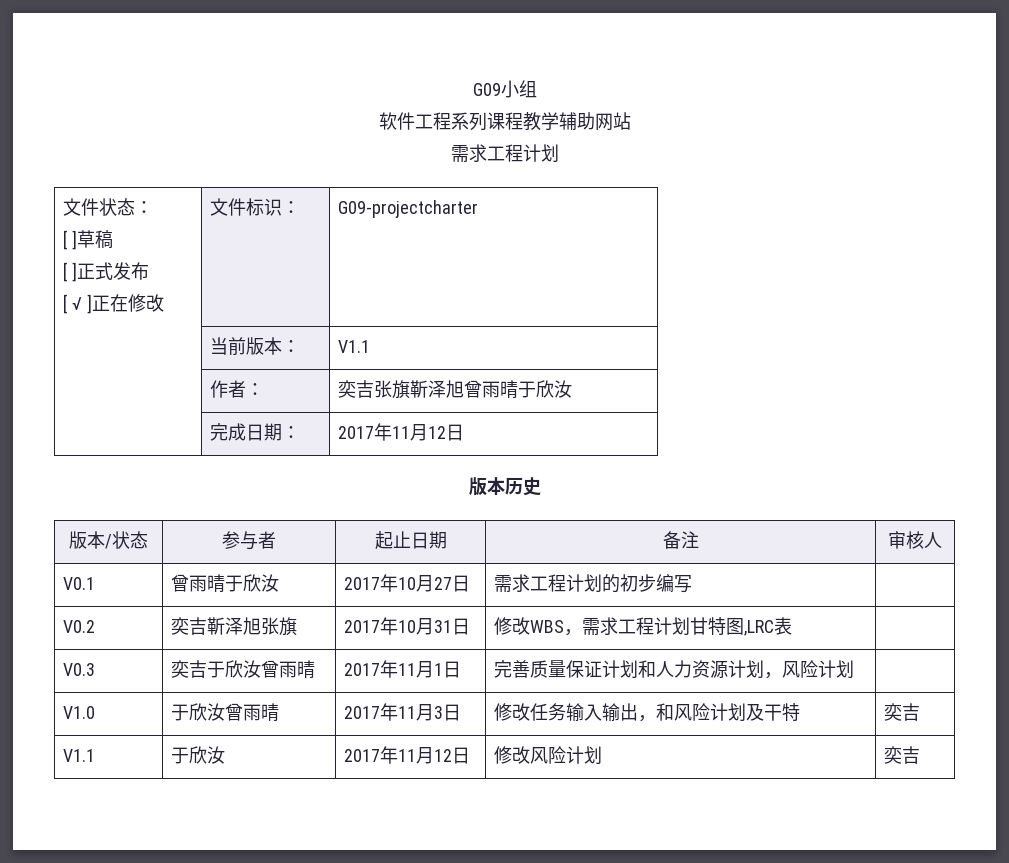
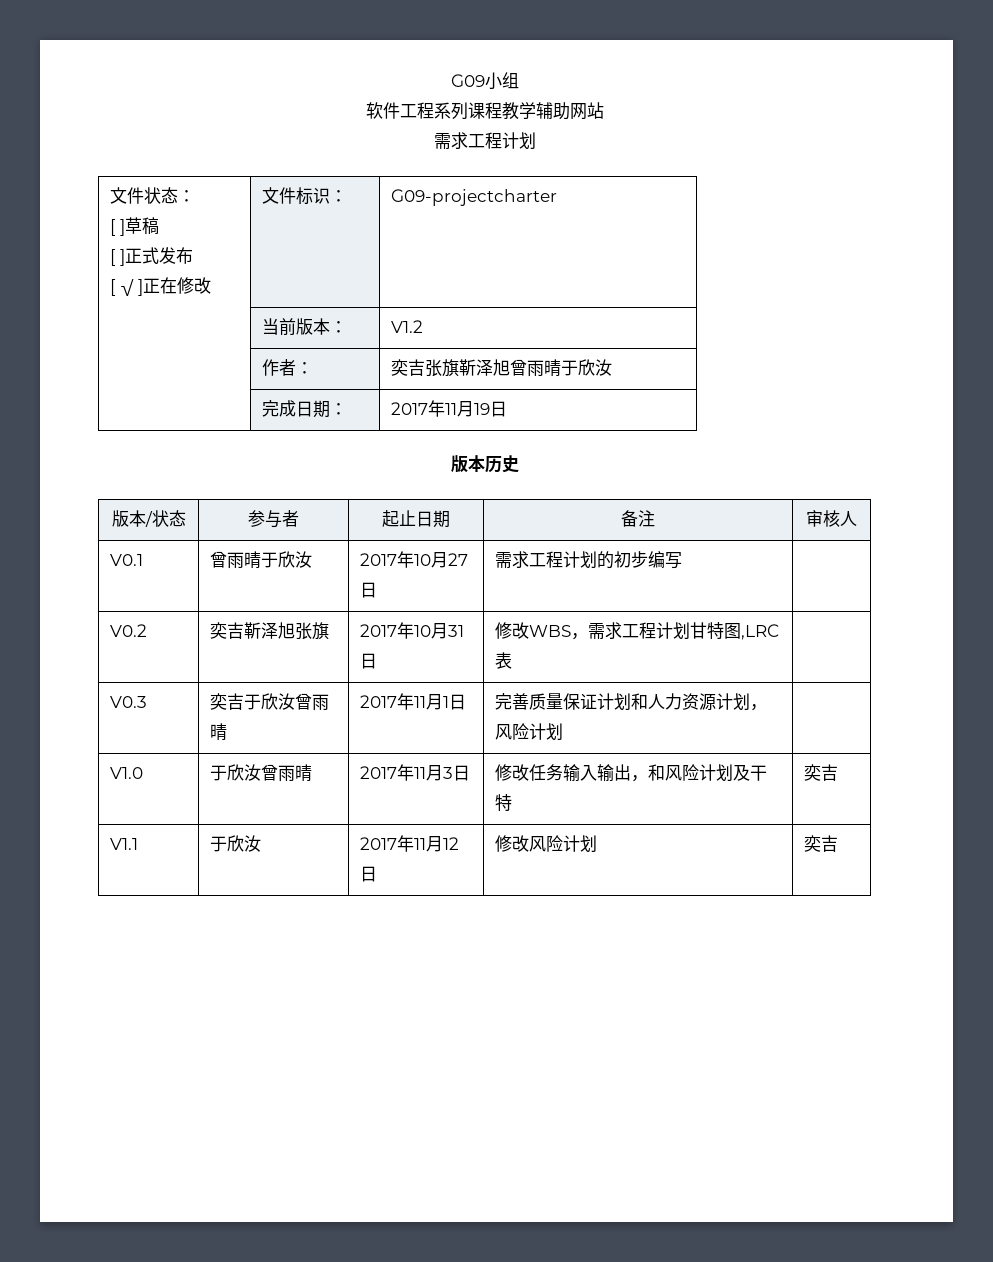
- | 当前版本： | V1.1
+ | 当前版本： | V1.2
- | 完成日期： | 2017年11月12日
+ | 完成日期： | 2017年11月19日

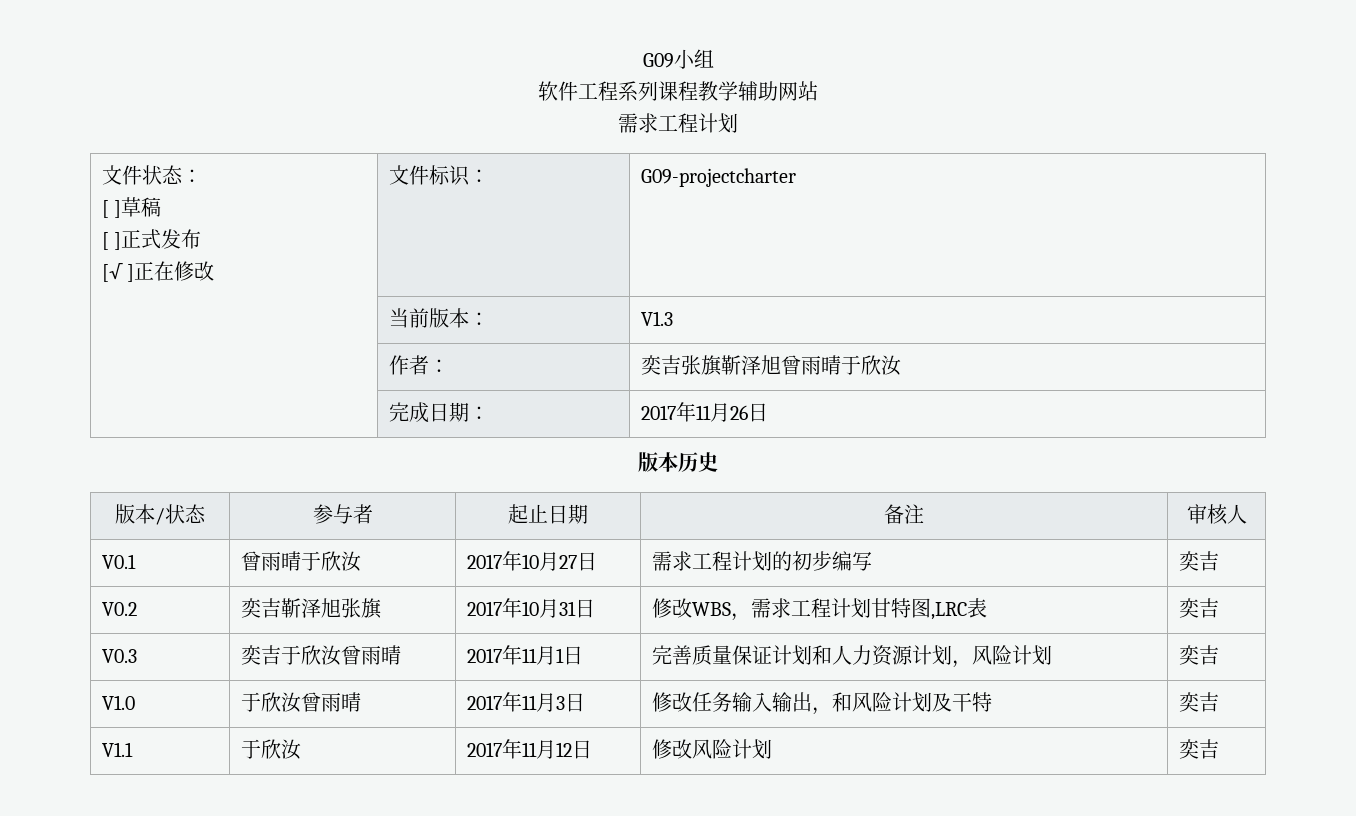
  文件状态：
  [ ]草稿
  [ ]正式发布
- [ √ ]正在修改 | 文件标识： | G09-projectcharter
+ [√ ]正在修改 | 文件标识： | G09-projectcharter
- | 当前版本： | V1.2
+ | 当前版本： | V1.3
- | 完成日期： | 2017年11月19日
+ | 完成日期： | 2017年11月26日
- V0.1 | 曾雨晴于欣汝 | 2017年10月27日 | 需求工程计划的初步编写 |
+ V0.1 | 曾雨晴于欣汝 | 2017年10月27日 | 需求工程计划的初步编写 | 奕吉
- V0.2 | 奕吉靳泽旭张旗 | 2017年10月31日 | 修改WBS，需求工程计划甘特图,LRC表 |
+ V0.2 | 奕吉靳泽旭张旗 | 2017年10月31日 | 修改WBS，需求工程计划甘特图,LRC表 | 奕吉
- V0.3 | 奕吉于欣汝曾雨晴 | 2017年11月1日 | 完善质量保证计划和人力资源计划，风险计划 |
+ V0.3 | 奕吉于欣汝曾雨晴 | 2017年11月1日 | 完善质量保证计划和人力资源计划，风险计划 | 奕吉

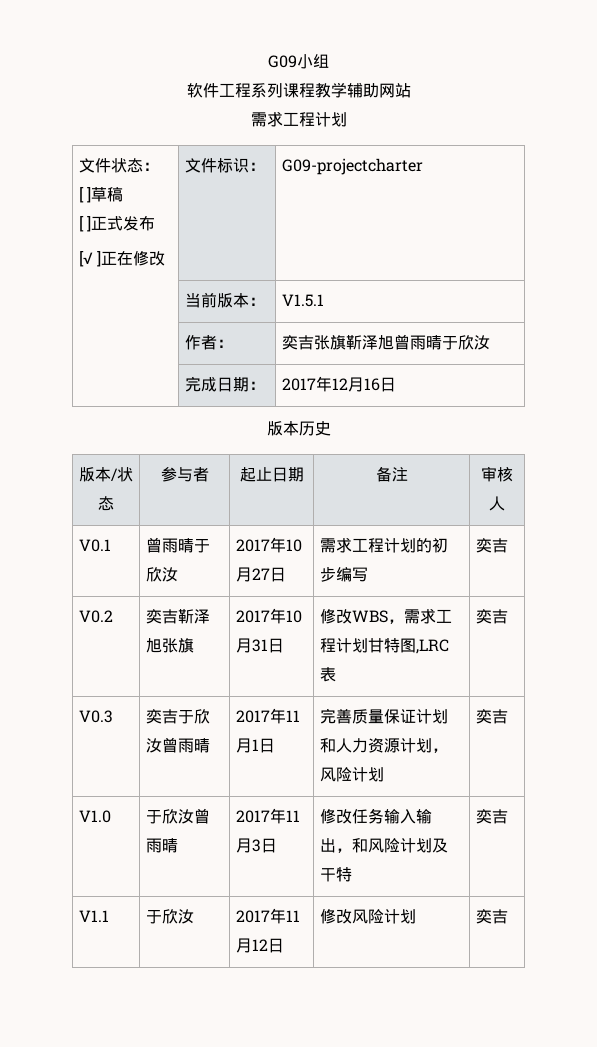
- | 当前版本： | V1.3
+ | 当前版本： | V1.5.1
- | 完成日期： | 2017年11月26日
+ | 完成日期： | 2017年12月16日

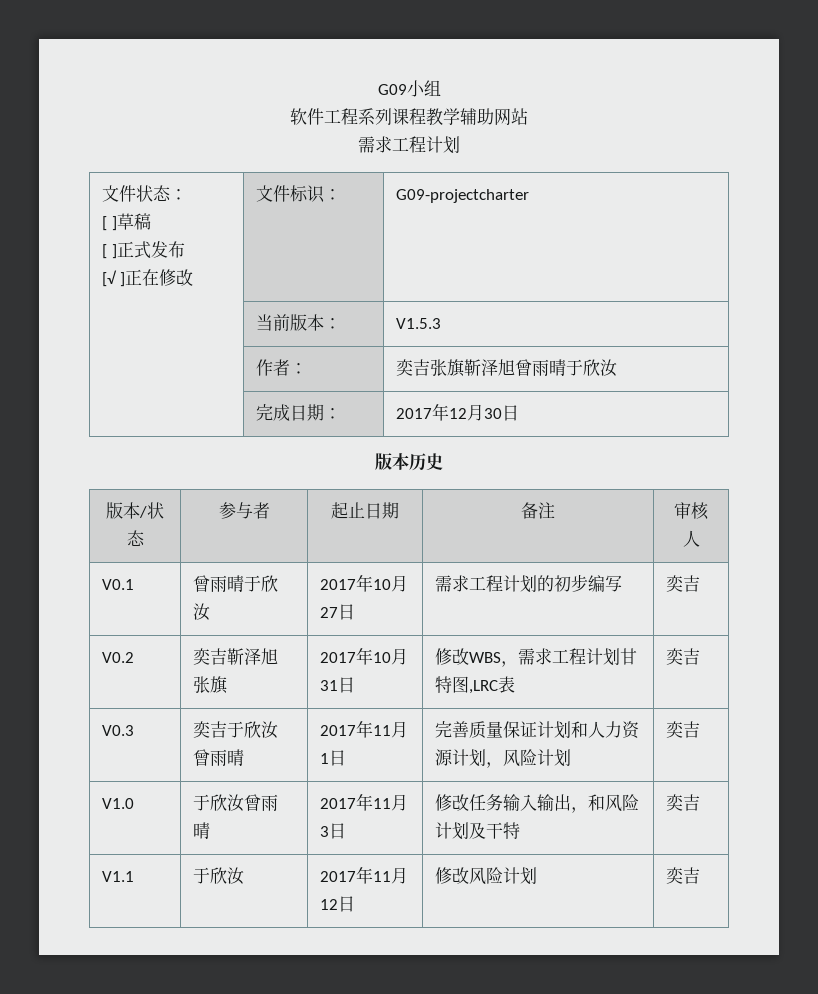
- | 当前版本： | V1.5.1
+ | 当前版本： | V1.5.3
- | 完成日期： | 2017年12月16日
+ | 完成日期： | 2017年12月30日

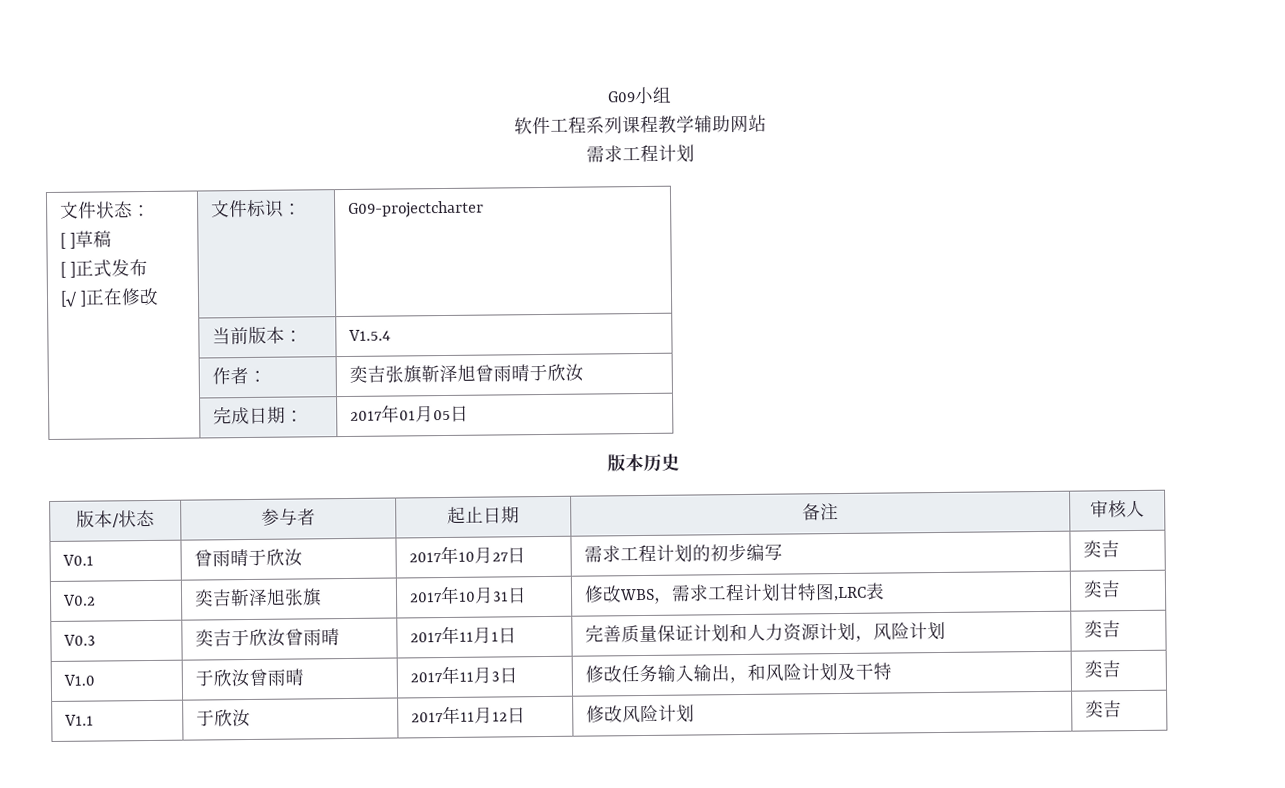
- | 当前版本： | V1.5.3
+ | 当前版本： | V1.5.4
- | 完成日期： | 2017年12月30日
+ | 完成日期： | 2017年01月05日

